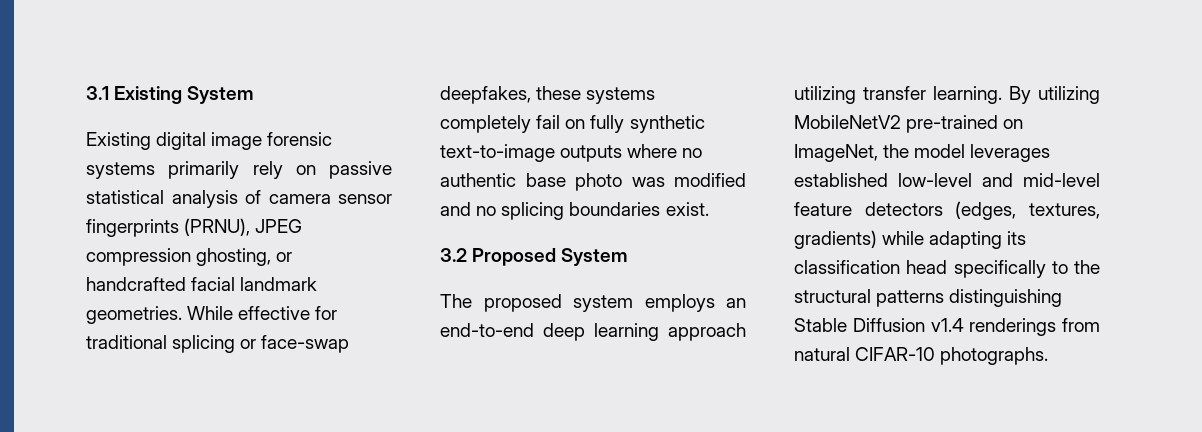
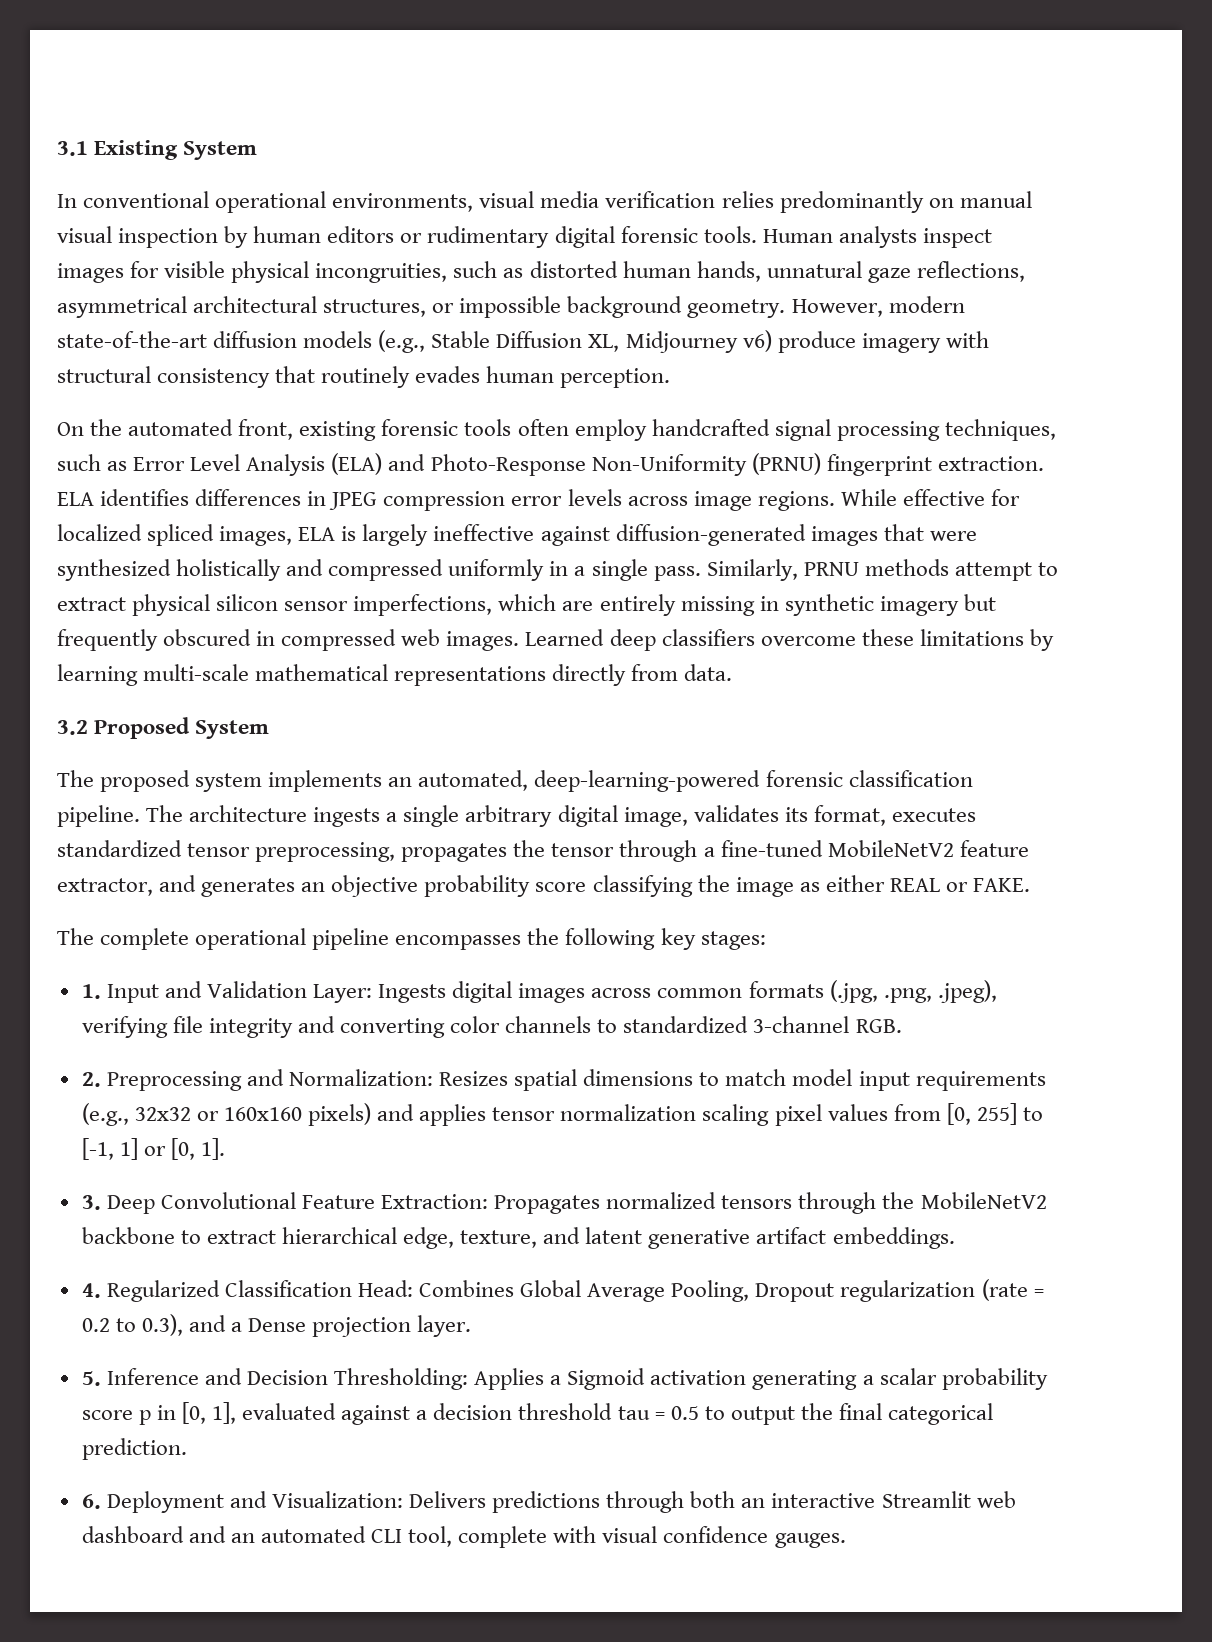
- Existing digital image forensic systems primarily rely on passive statistical analysis of camera sensor fingerprints (PRNU), JPEG compression ghosting, or handcrafted facial landmark geometries. While effective for traditional splicing or face-swap deepfakes, these systems completely fail on fully synthetic text-to-image outputs where no authentic base photo was modified and no splicing boundaries exist.
+ In conventional operational environments, visual media verification relies predominantly on manual visual inspection by human editors or rudimentary digital forensic tools. Human analysts inspect images for visible physical incongruities, such as distorted human hands, unnatural gaze reflections, asymmetrical architectural structures, or impossible background geometry. However, modern state-of-the-art diffusion models (e.g., Stable Diffusion XL, Midjourney v6) produce imagery with structural consistency that routinely evades human perception.
+ On the automated front, existing forensic tools often employ handcrafted signal processing techniques, such as Error Level Analysis (ELA) and Photo-Response Non-Uniformity (PRNU) fingerprint extraction. ELA identifies differences in JPEG compression error levels across image regions. While effective for localized spliced images, ELA is largely ineffective against diffusion-generated images that were synthesized holistically and compressed uniformly in a single pass. Similarly, PRNU methods attempt to extract physical silicon sensor imperfections, which are entirely missing in synthetic imagery but frequently obscured in compressed web images. Learned deep classifiers overcome these limitations by learning multi-scale mathematical representations directly from data.
- The proposed system employs an end-to-end deep learning approach utilizing transfer learning. By utilizing MobileNetV2 pre-trained on ImageNet, the model leverages established low-level and mid-level feature detectors (edges, textures, gradients) while adapting its classification head specifically to the structural patterns distinguishing Stable Diffusion v1.4 renderings from natural CIFAR-10 photographs.
+ The proposed system implements an automated, deep-learning-powered forensic classification pipeline. The architecture ingests a single arbitrary digital image, validates its format, executes standardized tensor preprocessing, propagates the tensor through a fine-tuned MobileNetV2 feature extractor, and generates an objective probability score classifying the image as either REAL or FAKE.
+ The complete operational pipeline encompasses the following key stages:
+ 1. Input and Validation Layer: Ingests digital images across common formats (.jpg, .png, .jpeg), verifying file integrity and converting color channels to standardized 3-channel RGB.
+ 2. Preprocessing and Normalization: Resizes spatial dimensions to match model input requirements (e.g., 32x32 or 160x160 pixels) and applies tensor normalization scaling pixel values from [0, 255] to [-1, 1] or [0, 1].
+ 3. Deep Convolutional Feature Extraction: Propagates normalized tensors through the MobileNetV2 backbone to extract hierarchical edge, texture, and latent generative artifact embeddings.
+ 4. Regularized Classification Head: Combines Global Average Pooling, Dropout regularization (rate = 0.2 to 0.3), and a Dense projection layer.
+ 5. Inference and Decision Thresholding: Applies a Sigmoid activation generating a scalar probability score p in [0, 1], evaluated against a decision threshold tau = 0.5 to output the final categorical prediction.
+ 6. Deployment and Visualization: Delivers predictions through both an interactive Streamlit web dashboard and an automated CLI tool, complete with visual confidence gauges.

